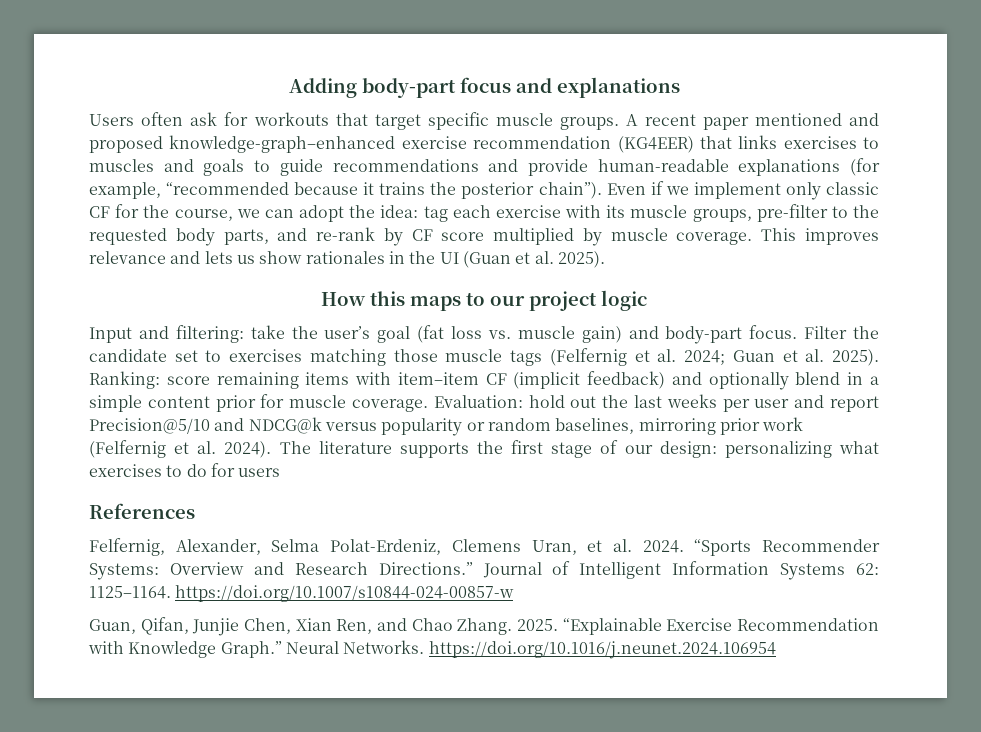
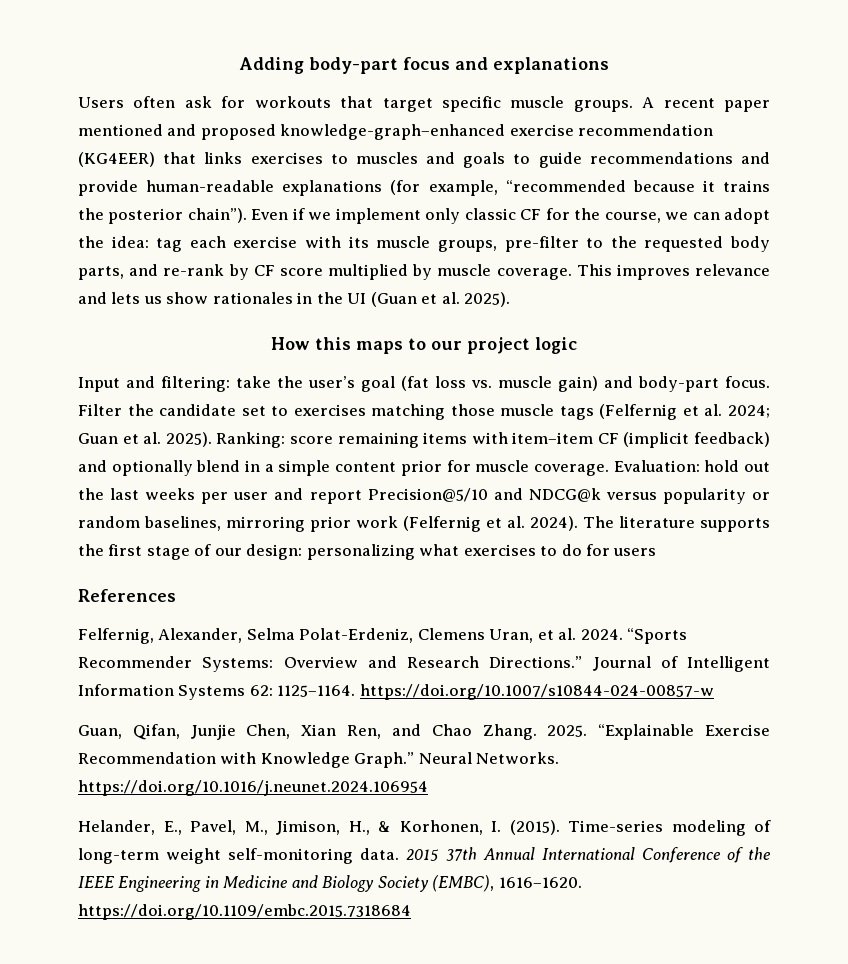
+ Helander, E., Pavel, M., Jimison, H., & Korhonen, I. (2015). Time-series modeling of long-term weight self-monitoring data. 2015 37th Annual International Conference of the IEEE Engineering in Medicine and Biology Society (EMBC), 1616–1620. https://doi.org/10.1109/embc.2015.7318684

